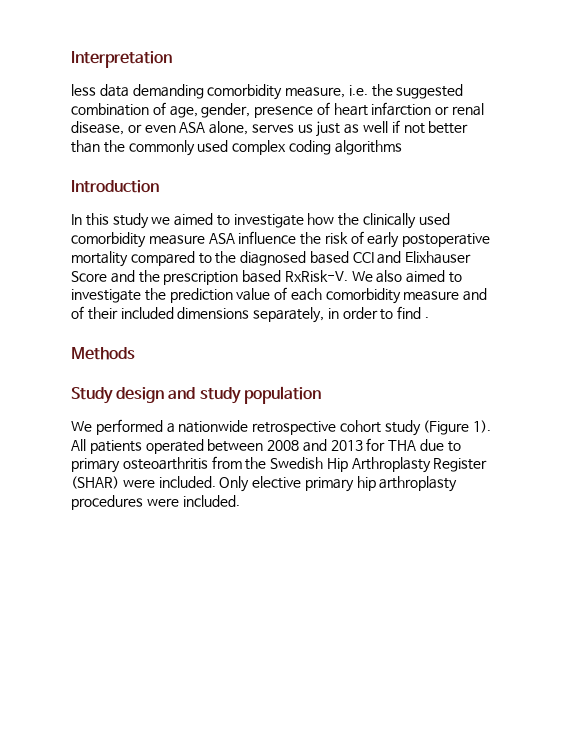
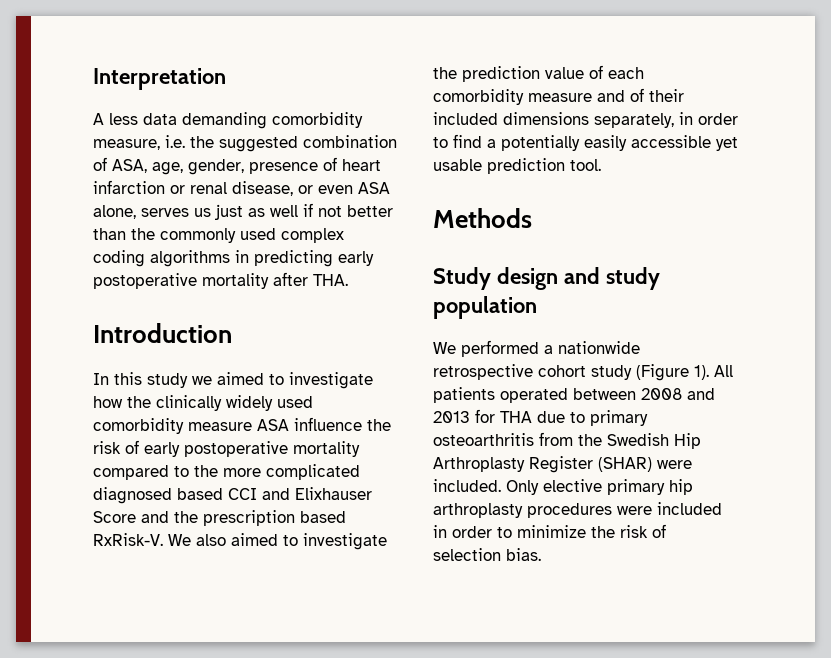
- less data demanding comorbidity measure, i.e. the suggested combination of age, gender, presence of heart infarction or renal disease, or even ASA alone, serves us just as well if not better than the commonly used complex coding algorithms
+ A less data demanding comorbidity measure, i.e. the suggested combination of ASA, age, gender, presence of heart infarction or renal disease, or even ASA alone, serves us just as well if not better than the commonly used complex coding algorithms in predicting early postoperative mortality after THA.
- In this study we aimed to investigate how the clinically used comorbidity measure ASA influence the risk of early postoperative mortality compared to the diagnosed based CCI and Elixhauser Score and the prescription based RxRisk-V.
+ In this study we aimed to investigate how the clinically widely used comorbidity measure ASA influence the risk of early postoperative mortality compared to the more complicated diagnosed based CCI and Elixhauser Score and the prescription based RxRisk-V.
- We also aimed to investigate the prediction value of each comorbidity measure and of their included dimensions separately, in order to find .
+ We also aimed to investigate the prediction value of each comorbidity measure and of their included dimensions separately, in order to find a potentially easily accessible yet usable prediction tool.
- Only elective primary hip arthroplasty procedures were included.
+ Only elective primary hip arthroplasty procedures were included in order to minimize the risk of selection bias.

